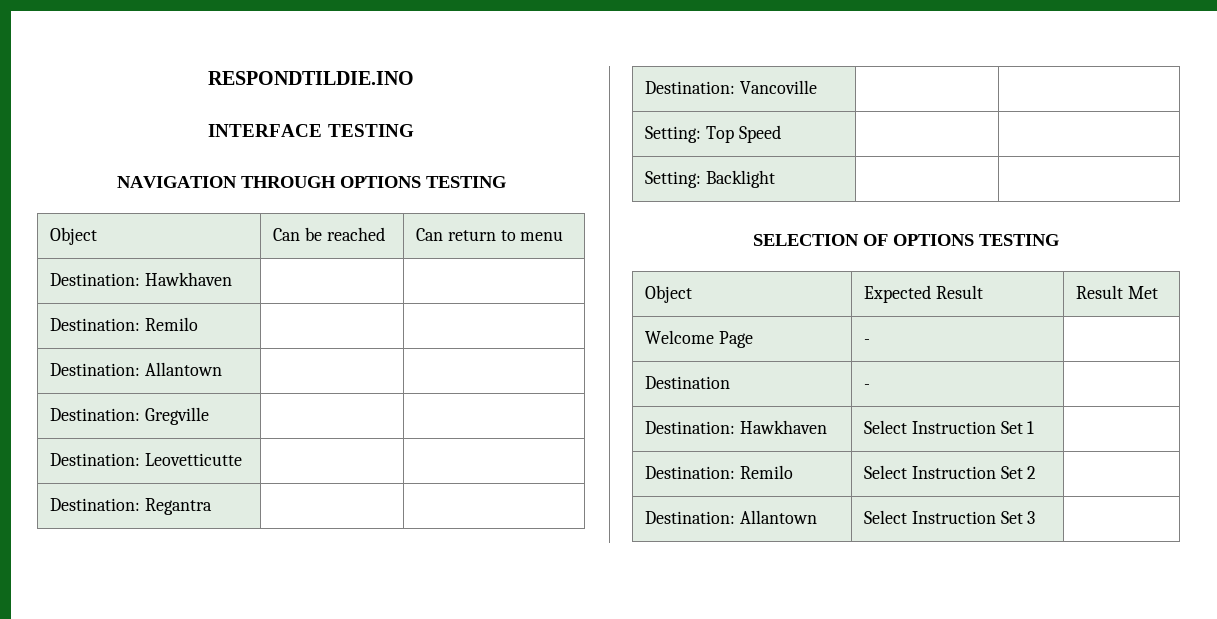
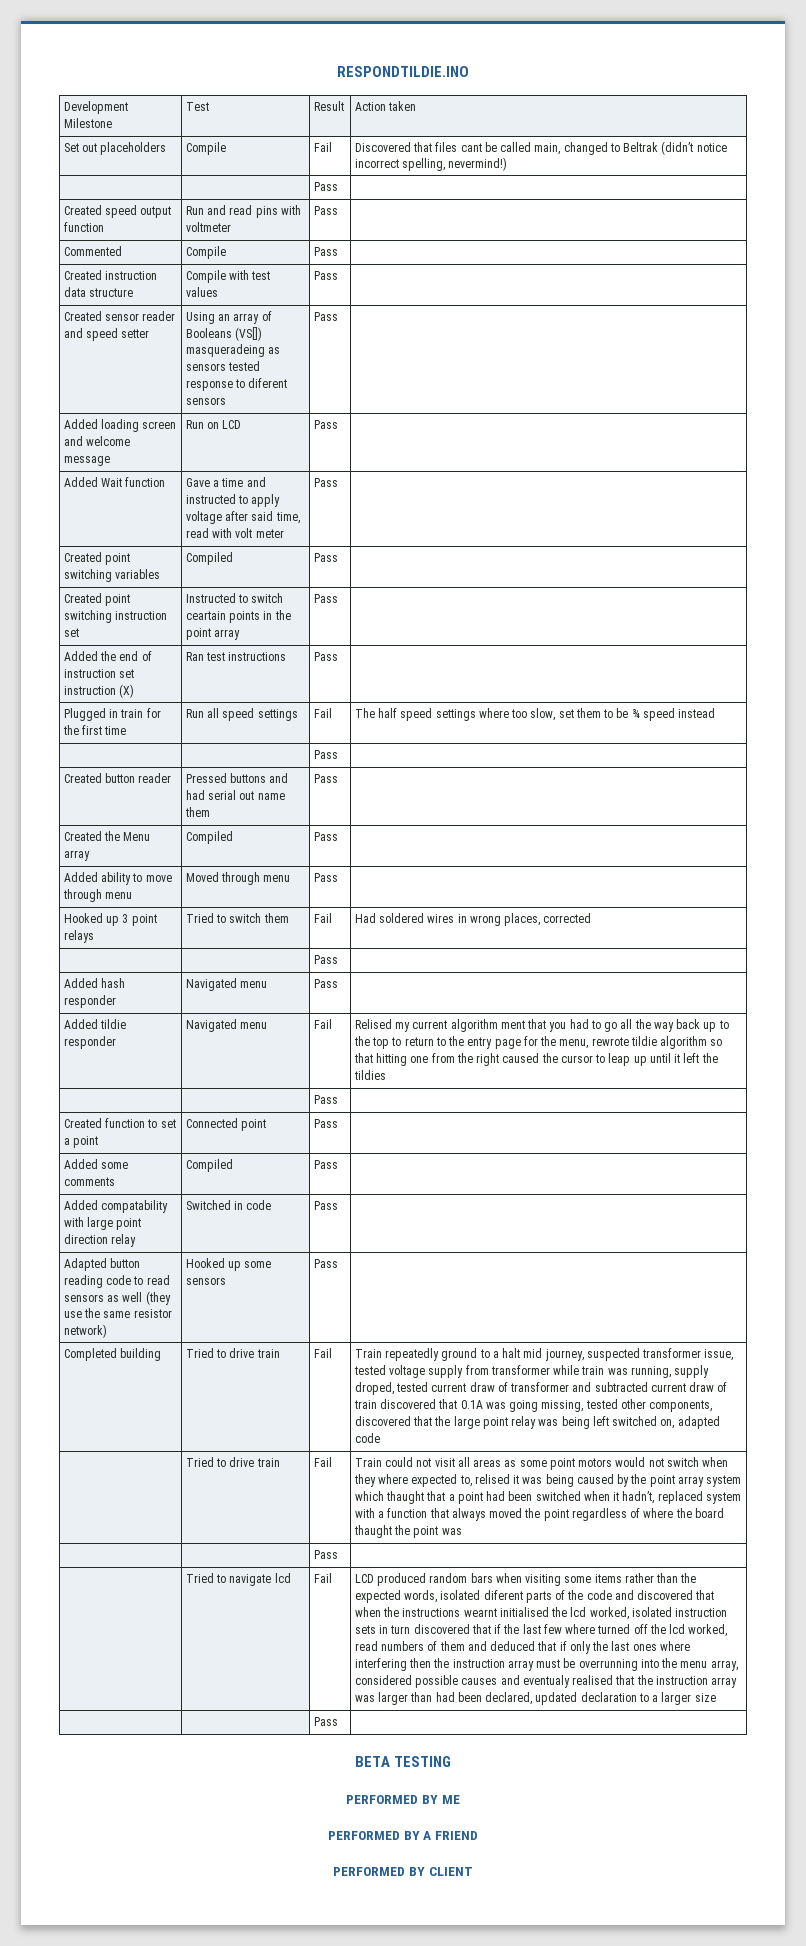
- INTERFACE TESTING
- NAVIGATION THROUGH OPTIONS TESTING
- Object | Can be reached | Can return to menu
- Destination: Hawkhaven | |
- Destination: Remilo | |
- Destination: Allantown | |
- Destination: Gregville | |
- Destination: Leovetticutte | |
- Destination: Regantra | |
- Destination: Vancoville | |
- Setting: Top Speed | |
- Setting: Backlight | |
- SELECTION OF OPTIONS TESTING
- Object | Expected Result | Result Met
- Welcome Page | - |
- Destination | - |
- Destination: Hawkhaven | Select Instruction Set 1 |
- Destination: Remilo | Select Instruction Set 2 |
- Destination: Allantown | Select Instruction Set 3 |
+ Development Milestone | Test | Result | Action taken
+ Set out placeholders | Compile | Fail | Discovered that files cant be called main, changed to Beltrak (didn’t notice incorrect spelling, nevermind!)
+ | | Pass |
+ Created speed output function | Run and read pins with voltmeter | Pass |
+ Commented | Compile | Pass |
+ Created instruction data structure | Compile with test values | Pass |
+ Created sensor reader and speed setter | Using an array of Booleans (VS[]) masqueradeing as sensors tested response to diferent sensors | Pass |
+ Added loading screen and welcome message | Run on LCD | Pass |
+ Added Wait function | Gave a time and instructed to apply voltage after said time, read with volt meter | Pass |
+ Created point switching variables | Compiled | Pass |
+ Created point switching instruction set | Instructed to switch ceartain points in the point array | Pass |
+ Added the end of instruction set instruction (X) | Ran test instructions | Pass |
+ Plugged in train for the first time | Run all speed settings | Fail | The half speed settings where too slow, set them to be ¾ speed instead
+ | | Pass |
+ Created button reader | Pressed buttons and had serial out name them | Pass |
+ Created the Menu array | Compiled | Pass |
+ Added ability to move through menu | Moved through menu | Pass |
+ Hooked up 3 point relays | Tried to switch them | Fail | Had soldered wires in wrong places, corrected
+ | | Pass |
+ Added hash responder | Navigated menu | Pass |
+ Added tildie responder | Navigated menu | Fail | Relised my current algorithm ment that you had to go all the way back up to the top to return to the entry page for the menu, rewrote tildie algorithm so that hitting one from the right caused the cursor to leap up until it left the tildies
+ | | Pass |
+ Created function to set a point | Connected point | Pass |
+ Added some comments | Compiled | Pass |
+ Added compatability with large point direction relay | Switched in code | Pass |
+ Adapted button reading code to read sensors as well (they use the same resistor network) | Hooked up some sensors | Pass |
+ Completed building | Tried to drive train | Fail | Train repeatedly ground to a halt mid journey, suspected transformer issue, tested voltage supply from transformer while train was running, supply droped, tested current draw of transformer and subtracted current draw of train discovered that 0.1A was going missing, tested other components, discovered that the large point relay was being left switched on, adapted code
+ | Tried to drive train | Fail | Train could not visit all areas as some point motors would not switch when they where expected to, relised it was being caused by the point array system which thaught that a point had been switched when it hadn’t, replaced system with a function that always moved the point regardless of where the board thaught the point was
+ | | Pass |
+ | Tried to navigate lcd | Fail | LCD produced random bars when visiting some items rather than the expected words, isolated diferent parts of the code and discovered that when the instructions wearnt initialised the lcd worked, isolated instruction sets in turn discovered that if the last few where turned off the lcd worked, read numbers of them and deduced that if only the last ones where interfering then the instruction array must be overrunning into the menu array, considered possible causes and eventualy realised that the instruction array was larger than had been declared, updated declaration to a larger size
+ | | Pass |
+ BETA TESTING
+ PERFORMED BY ME
+ PERFORMED BY A FRIEND
+ PERFORMED BY CLIENT

